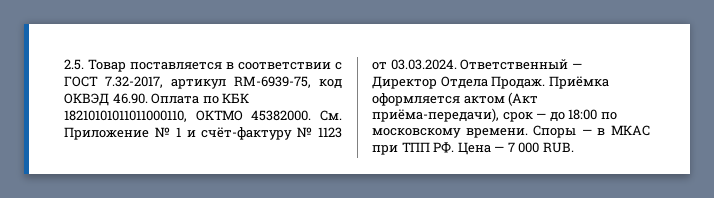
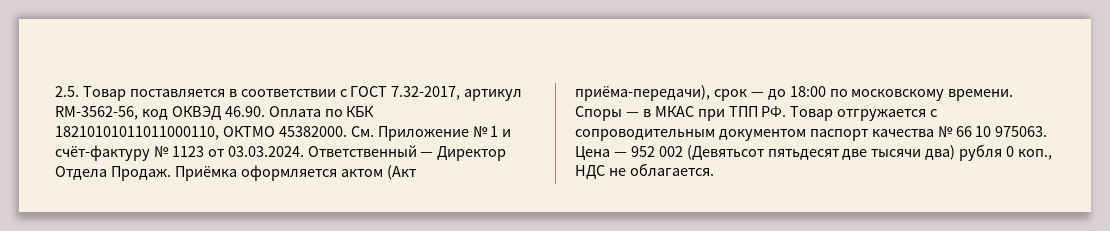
- 2.5. Товар поставляется в соответствии с ГОСТ 7.32-2017, артикул RM-6939-75, код ОКВЭД 46.90. Оплата по КБК 18210101011011000110, ОКТМО 45382000.
+ 2.5. Товар поставляется в соответствии с ГОСТ 7.32-2017, артикул RM-3562-56, код ОКВЭД 46.90. Оплата по КБК 18210101011011000110, ОКТМО 45382000.
- Споры — в МКАС при ТПП РФ. Цена — 7 000 RUB.
+ Споры — в МКАС при ТПП РФ. Товар отгружается с сопроводительным документом паспорт качества № 66 10 975063. Цена — 952 002 (Девятьсот пятьдесят две тысячи два) рубля 0 коп., НДС не облагается.

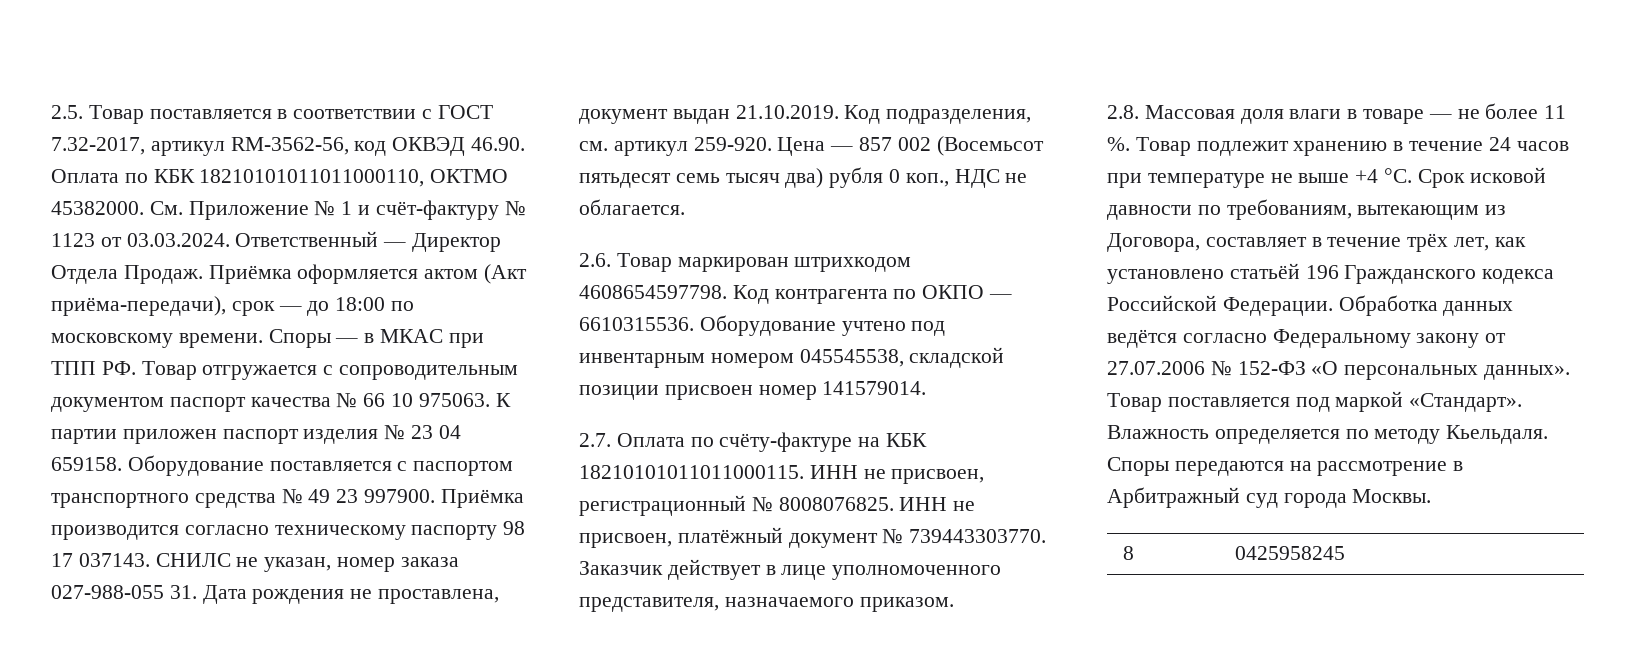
- Цена — 952 002 (Девятьсот пятьдесят две тысячи два) рубля 0 коп., НДС не облагается.
+ К партии приложен паспорт изделия № 23 04 659158. Оборудование поставляется с паспортом транспортного средства № 49 23 997900. Приёмка производится согласно техническому паспорту 98 17 037143. СНИЛС не указан, номер заказа 027-988-055 31. Дата рождения не проставлена, документ выдан 21.10.2019. Код подразделения, см. артикул 259-920. Цена — 857 002 (Восемьсот пятьдесят семь тысяч два) рубля 0 коп., НДС не облагается.
+ 2.6. Товар маркирован штрихкодом 4608654597798. Код контрагента по ОКПО — 6610315536. Оборудование учтено под инвентарным номером 045545538, складской позиции присвоен номер 141579014.
+ 2.7. Оплата по счёту-фактуре на КБК 18210101011011000115. ИНН не присвоен, регистрационный № 8008076825. ИНН не присвоен, платёжный документ № 739443303770. Заказчик действует в лице уполномоченного представителя, назначаемого приказом.
+ 2.8. Массовая доля влаги в товаре — не более 11 %. Товар подлежит хранению в течение 24 часов при температуре не выше +4 °C. Срок исковой давности по требованиям, вытекающим из Договора, составляет в течение трёх лет, как установлено статьёй 196 Гражданского кодекса Российской Федерации. Обработка данных ведётся согласно Федеральному закону от 27.07.2006 № 152-ФЗ «О персональных данных». Товар поставляется под маркой «Стандарт». Влажность определяется по методу Кьельдаля. Споры передаются на рассмотрение в Арбитражный суд города Москвы.
+ 8 | 0425958245

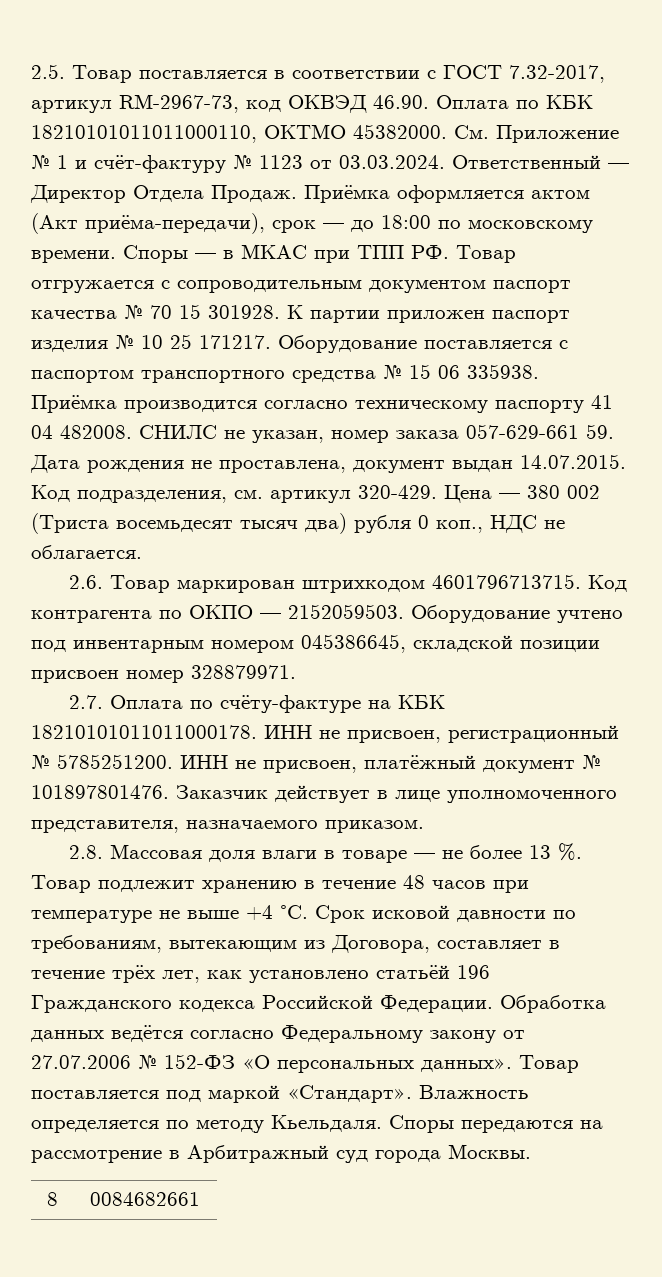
- 2.5. Товар поставляется в соответствии с ГОСТ 7.32-2017, артикул RM-3562-56, код ОКВЭД 46.90. Оплата по КБК 18210101011011000110, ОКТМО 45382000.
+ 2.5. Товар поставляется в соответствии с ГОСТ 7.32-2017, артикул RM-2967-73, код ОКВЭД 46.90. Оплата по КБК 18210101011011000110, ОКТМО 45382000.
- Споры — в МКАС при ТПП РФ. Товар отгружается с сопроводительным документом паспорт качества № 66 10 975063.
+ Споры — в МКАС при ТПП РФ. Товар отгружается с сопроводительным документом паспорт качества № 70 15 301928.
- К партии приложен паспорт изделия № 23 04 659158.
+ К партии приложен паспорт изделия № 10 25 171217.
- Оборудование поставляется с паспортом транспортного средства № 49 23 997900.
+ Оборудование поставляется с паспортом транспортного средства № 15 06 335938.
- Приёмка производится согласно техническому паспорту 98 17 037143.
+ Приёмка производится согласно техническому паспорту 41 04 482008.
- СНИЛС не указан, номер заказа 027-988-055 31. Дата рождения не проставлена, документ выдан 21.10.2019. Код подразделения, см. артикул 259-920.
+ СНИЛС не указан, номер заказа 057-629-661 59. Дата рождения не проставлена, документ выдан 14.07.2015. Код подразделения, см. артикул 320-429.
- Цена — 857 002 (Восемьсот пятьдесят семь тысяч два) рубля 0 коп., НДС не облагается.
+ Цена — 380 002 (Триста восемьдесят тысяч два) рубля 0 коп., НДС не облагается.
- 2.6. Товар маркирован штрихкодом 4608654597798.
+ 2.6. Товар маркирован штрихкодом 4601796713715.
- Код контрагента по ОКПО — 6610315536.
+ Код контрагента по ОКПО — 2152059503.
- Оборудование учтено под инвентарным номером 045545538, складской позиции присвоен номер 141579014.
+ Оборудование учтено под инвентарным номером 045386645, складской позиции присвоен номер 328879971.
- 2.7. Оплата по счёту-фактуре на КБК 18210101011011000115.
+ 2.7. Оплата по счёту-фактуре на КБК 18210101011011000178.
- ИНН не присвоен, регистрационный № 8008076825.
+ ИНН не присвоен, регистрационный № 5785251200.
- ИНН не присвоен, платёжный документ № 739443303770.
+ ИНН не присвоен, платёжный документ № 101897801476.
- 2.8. Массовая доля влаги в товаре — не более 11 %.
+ 2.8. Массовая доля влаги в товаре — не более 13 %.
- Товар подлежит хранению в течение 24 часов при температуре не выше +4 °C.
+ Товар подлежит хранению в течение 48 часов при температуре не выше +4 °C.
- 8 | 0425958245
+ 8 | 0084682661

